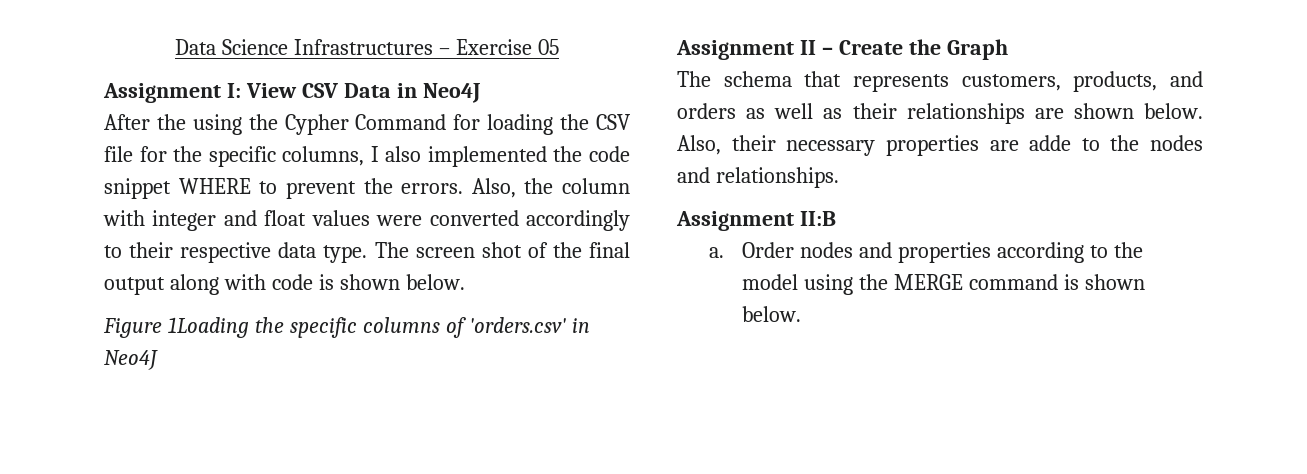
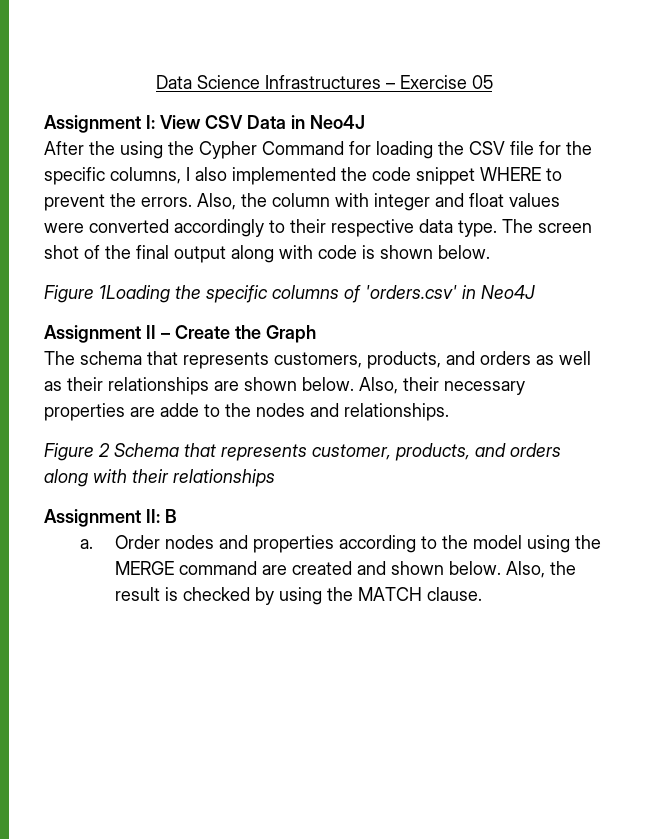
- Assignment II:B
+ Figure 2 Schema that represents customer, products, and orders along with their relationships
+ Assignment II: B
- Order nodes and properties according to the model using the MERGE command is shown below.
+ Order nodes and properties according to the model using the MERGE command are created and shown below. Also, the result is checked by using the MATCH clause.

